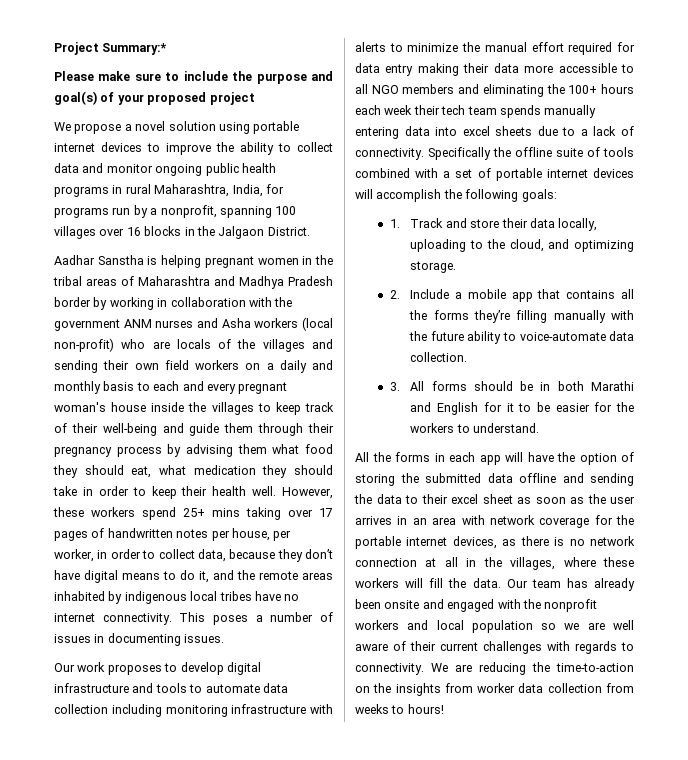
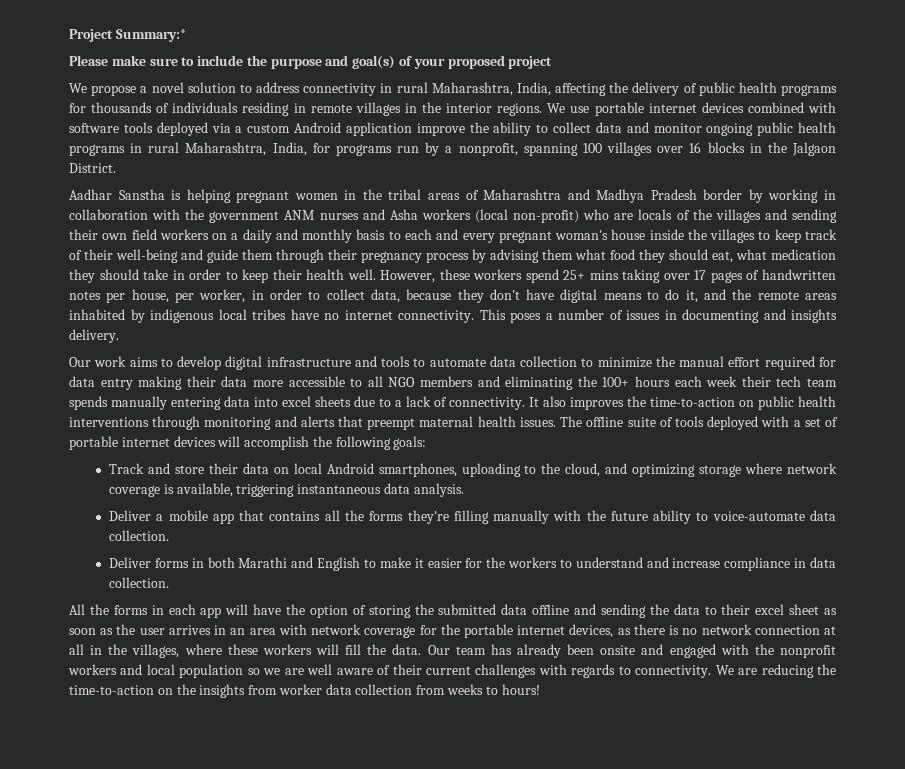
- We propose a novel solution using portable internet devices to improve the ability to collect data and monitor ongoing public health programs in rural Maharashtra, India, for programs run by a nonprofit, spanning 100 villages over 16 blocks in the Jalgaon District.
+ We propose a novel solution to address connectivity in rural Maharashtra, India, affecting the delivery of public health programs for thousands of individuals residing in remote villages in the interior regions. We use portable internet devices combined with software tools deployed via a custom Android application improve the ability to collect data and monitor ongoing public health programs in rural Maharashtra, India, for programs run by a nonprofit, spanning 100 villages over 16 blocks in the Jalgaon District.
- This poses a number of issues in documenting issues.
+ This poses a number of issues in documenting and insights delivery.
- Our work proposes to develop digital infrastructure and tools to automate data collection including monitoring infrastructure with alerts to minimize the manual effort required for data entry making their data more accessible to all NGO members and eliminating the 100+ hours each week their tech team spends manually entering data into excel sheets due to a lack of connectivity.
+ Our work aims to develop digital infrastructure and tools to automate data collection to minimize the manual effort required for data entry making their data more accessible to all NGO members and eliminating the 100+ hours each week their tech team spends manually entering data into excel sheets due to a lack of connectivity.
- Specifically the offline suite of tools combined with a set of portable internet devices will accomplish the following goals:
+ It also improves the time-to-action on public health interventions through monitoring and alerts that preempt maternal health issues. The offline suite of tools deployed with a set of portable internet devices will accomplish the following goals:
- 1. Track and store their data locally, uploading to the cloud, and optimizing storage.
- 2. Include a mobile app that contains all the forms they’re filling manually with the future ability to voice-automate data collection.
+ Track and store their data on local Android smartphones, uploading to the cloud, and optimizing storage where network coverage is available, triggering instantaneous data analysis.
+ Deliver a mobile app that contains all the forms they’re filling manually with the future ability to voice-automate data collection.
- 3. All forms should be in both Marathi and English for it to be easier for the workers to understand.
+ Deliver forms in both Marathi and English to make it easier for the workers to understand and increase compliance in data collection.

